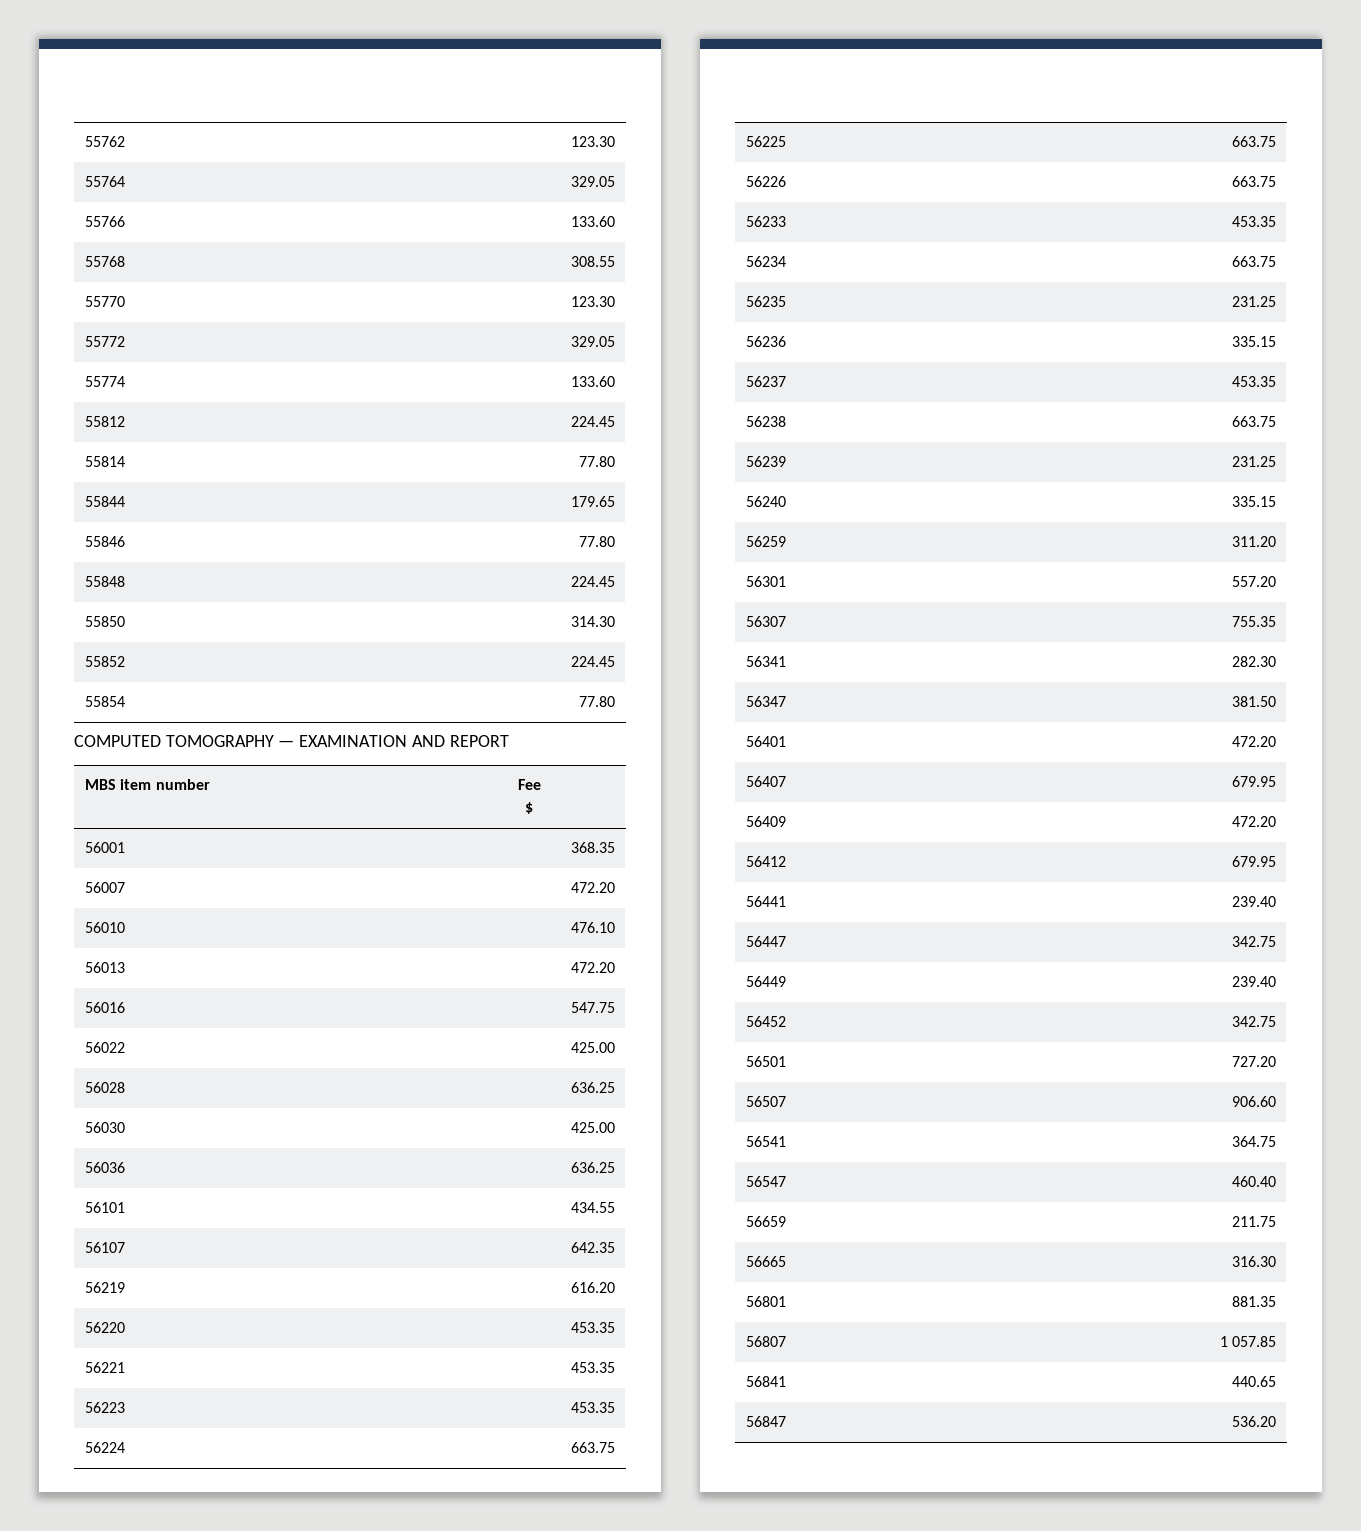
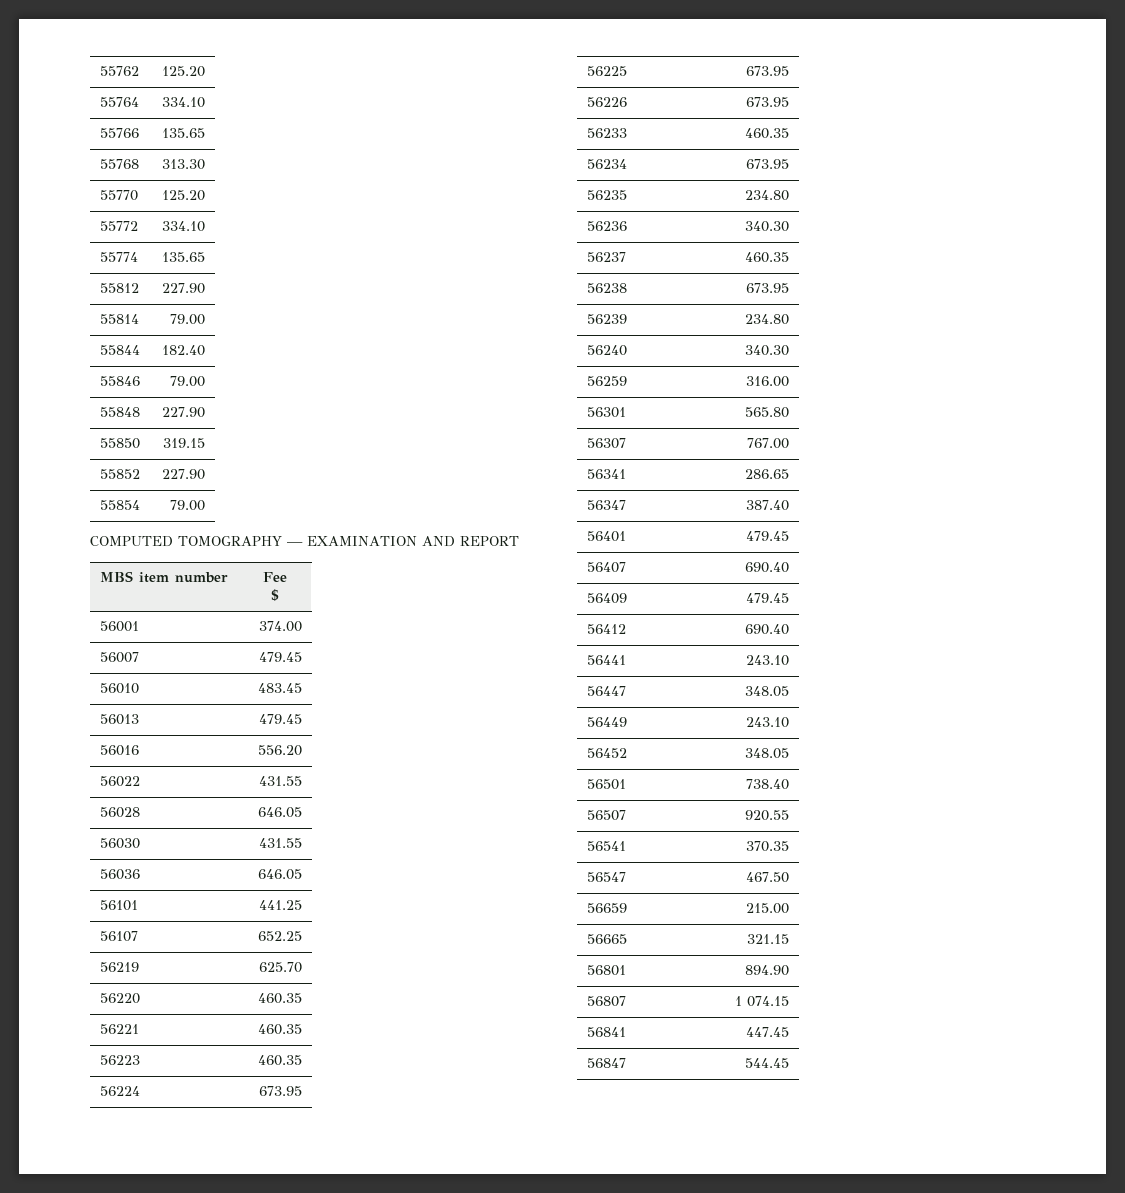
- 55762 | 123.30
+ 55762 | 125.20
- 55764 | 329.05
+ 55764 | 334.10
- 55766 | 133.60
+ 55766 | 135.65
- 55768 | 308.55
+ 55768 | 313.30
- 55770 | 123.30
+ 55770 | 125.20
- 55772 | 329.05
+ 55772 | 334.10
- 55774 | 133.60
+ 55774 | 135.65
- 55812 | 224.45
+ 55812 | 227.90
- 55814 | 77.80
+ 55814 | 79.00
- 55844 | 179.65
+ 55844 | 182.40
- 55846 | 77.80
+ 55846 | 79.00
- 55848 | 224.45
+ 55848 | 227.90
- 55850 | 314.30
+ 55850 | 319.15
- 55852 | 224.45
+ 55852 | 227.90
- 55854 | 77.80
+ 55854 | 79.00
- 56001 | 368.35
+ 56001 | 374.00
- 56007 | 472.20
+ 56007 | 479.45
- 56010 | 476.10
+ 56010 | 483.45
- 56013 | 472.20
+ 56013 | 479.45
- 56016 | 547.75
+ 56016 | 556.20
- 56022 | 425.00
+ 56022 | 431.55
- 56028 | 636.25
+ 56028 | 646.05
- 56030 | 425.00
+ 56030 | 431.55
- 56036 | 636.25
+ 56036 | 646.05
- 56101 | 434.55
+ 56101 | 441.25
- 56107 | 642.35
+ 56107 | 652.25
- 56219 | 616.20
+ 56219 | 625.70
- 56220 | 453.35
+ 56220 | 460.35
- 56221 | 453.35
+ 56221 | 460.35
- 56223 | 453.35
+ 56223 | 460.35
- 56224 | 663.75
+ 56224 | 673.95
- 56225 | 663.75
+ 56225 | 673.95
- 56226 | 663.75
+ 56226 | 673.95
- 56233 | 453.35
+ 56233 | 460.35
- 56234 | 663.75
+ 56234 | 673.95
- 56235 | 231.25
+ 56235 | 234.80
- 56236 | 335.15
+ 56236 | 340.30
- 56237 | 453.35
+ 56237 | 460.35
- 56238 | 663.75
+ 56238 | 673.95
- 56239 | 231.25
+ 56239 | 234.80
- 56240 | 335.15
+ 56240 | 340.30
- 56259 | 311.20
+ 56259 | 316.00
- 56301 | 557.20
+ 56301 | 565.80
- 56307 | 755.35
+ 56307 | 767.00
- 56341 | 282.30
+ 56341 | 286.65
- 56347 | 381.50
+ 56347 | 387.40
- 56401 | 472.20
+ 56401 | 479.45
- 56407 | 679.95
+ 56407 | 690.40
- 56409 | 472.20
+ 56409 | 479.45
- 56412 | 679.95
+ 56412 | 690.40
- 56441 | 239.40
+ 56441 | 243.10
- 56447 | 342.75
+ 56447 | 348.05
- 56449 | 239.40
+ 56449 | 243.10
- 56452 | 342.75
+ 56452 | 348.05
- 56501 | 727.20
+ 56501 | 738.40
- 56507 | 906.60
+ 56507 | 920.55
- 56541 | 364.75
+ 56541 | 370.35
- 56547 | 460.40
+ 56547 | 467.50
- 56659 | 211.75
+ 56659 | 215.00
- 56665 | 316.30
+ 56665 | 321.15
- 56801 | 881.35
+ 56801 | 894.90
- 56807 | 1 057.85
+ 56807 | 1 074.15
- 56841 | 440.65
+ 56841 | 447.45
- 56847 | 536.20
+ 56847 | 544.45

